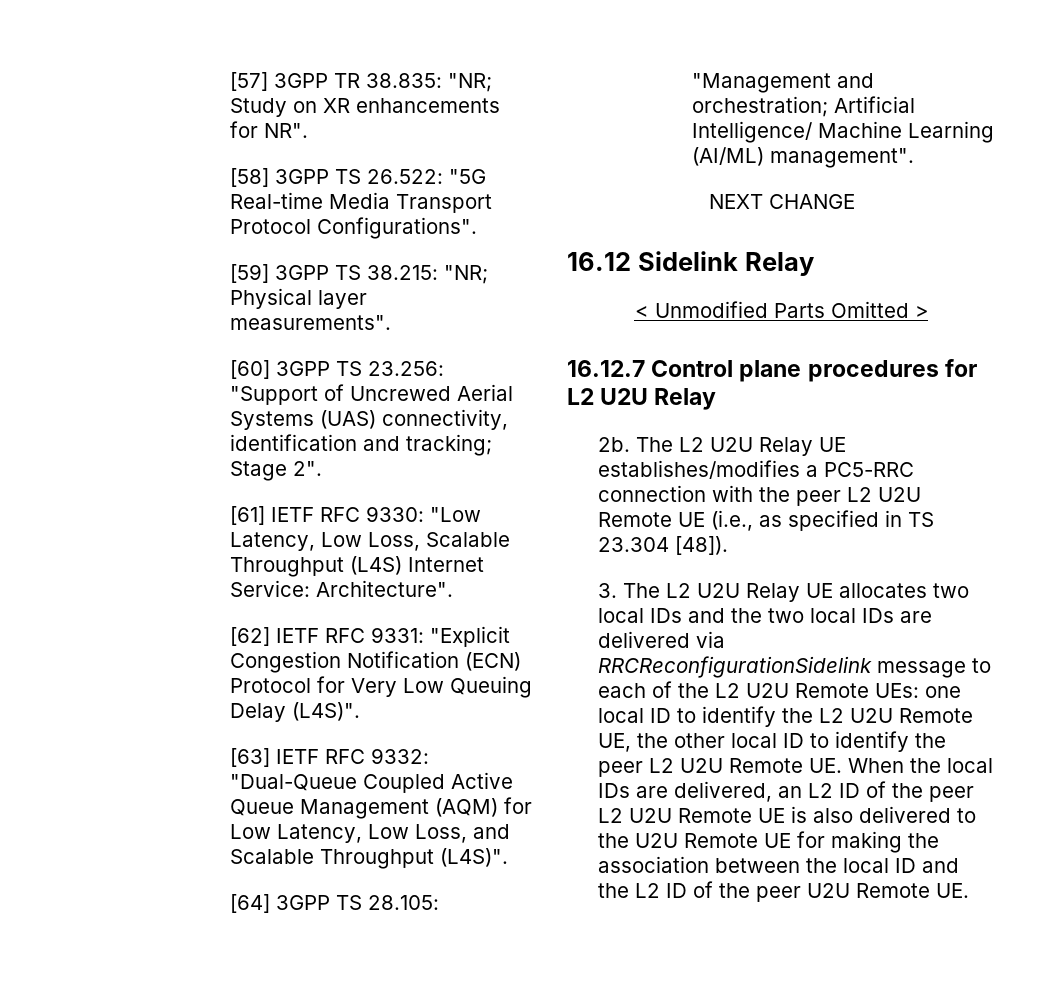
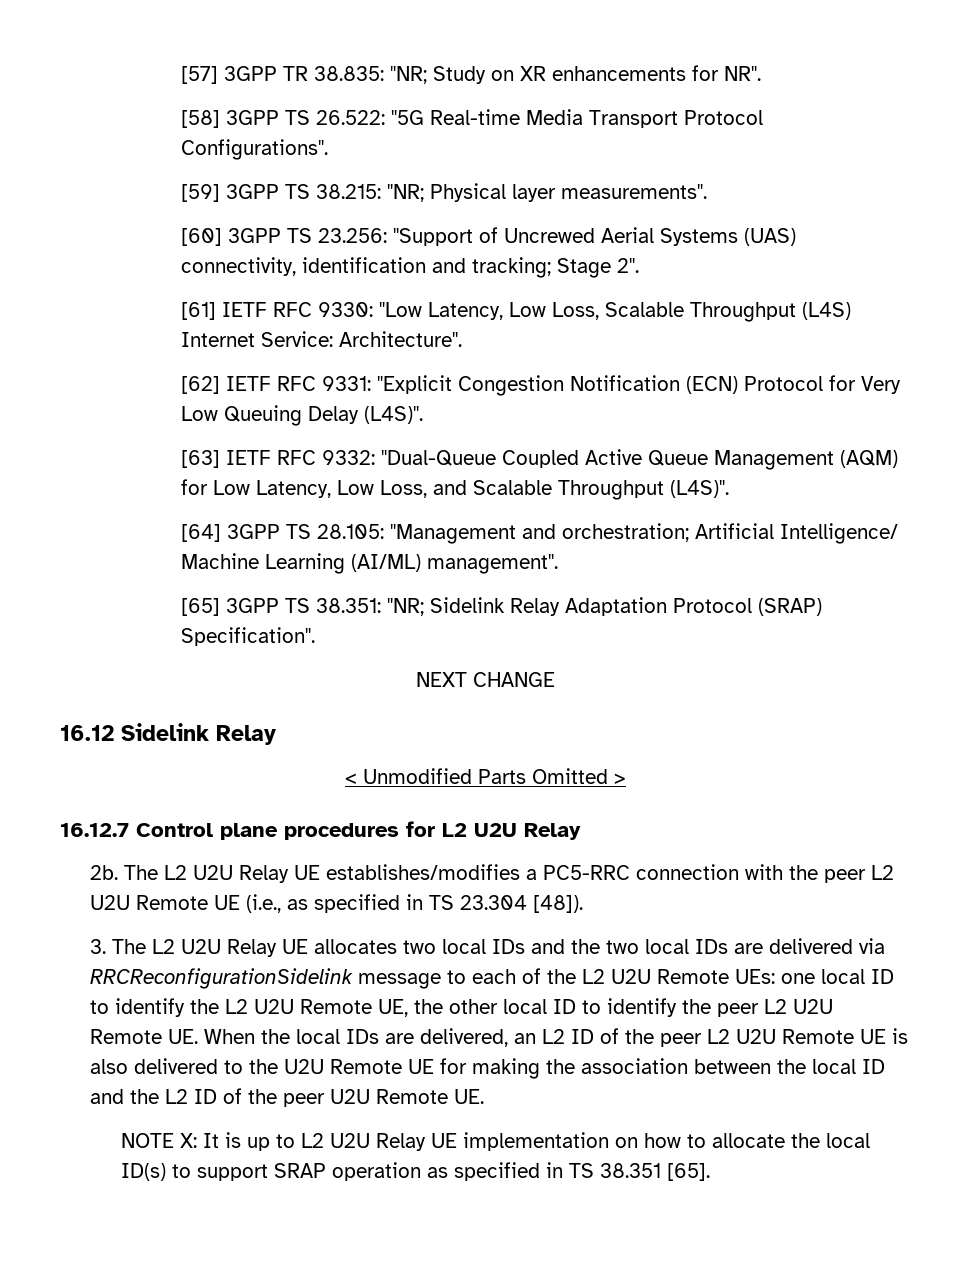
+ [65] 3GPP TS 38.351: "NR; Sidelink Relay Adaptation Protocol (SRAP) Specification".
+ NOTE X: It is up to L2 U2U Relay UE implementation on how to allocate the local ID(s) to support SRAP operation as specified in TS 38.351 [65].

